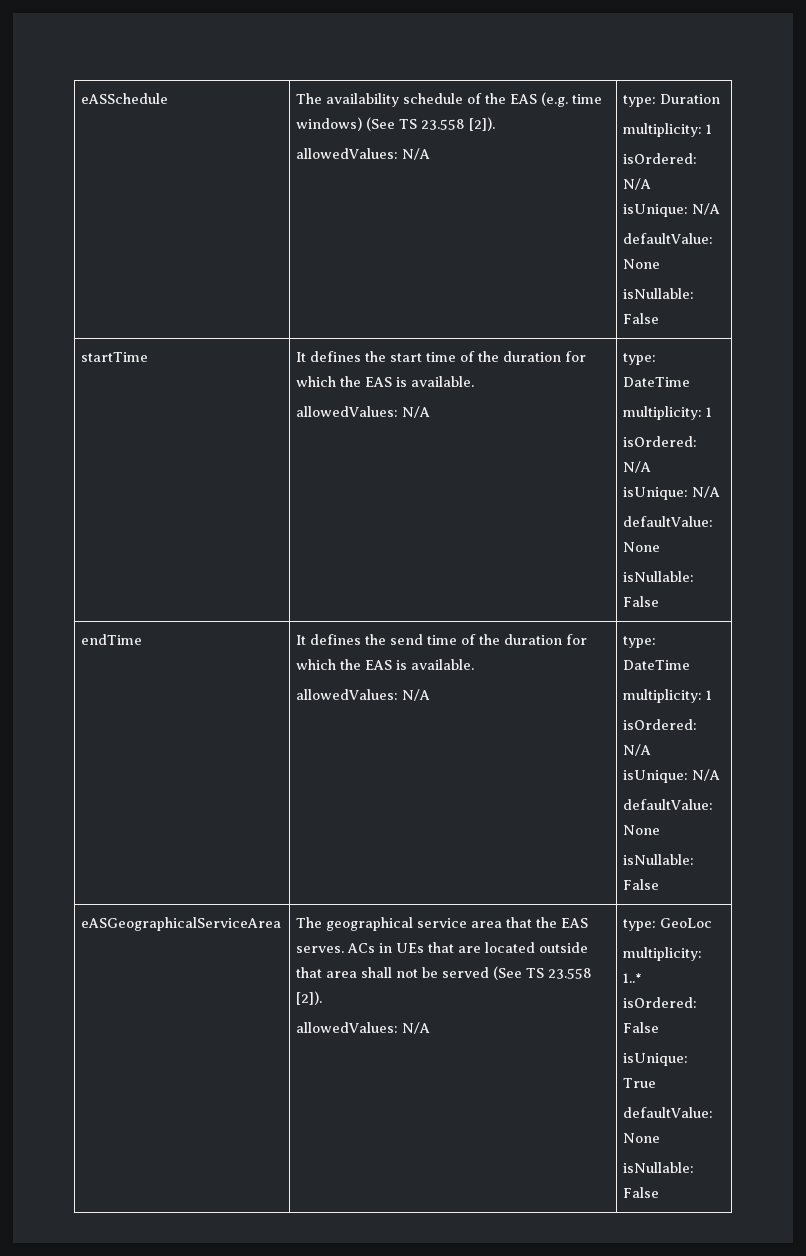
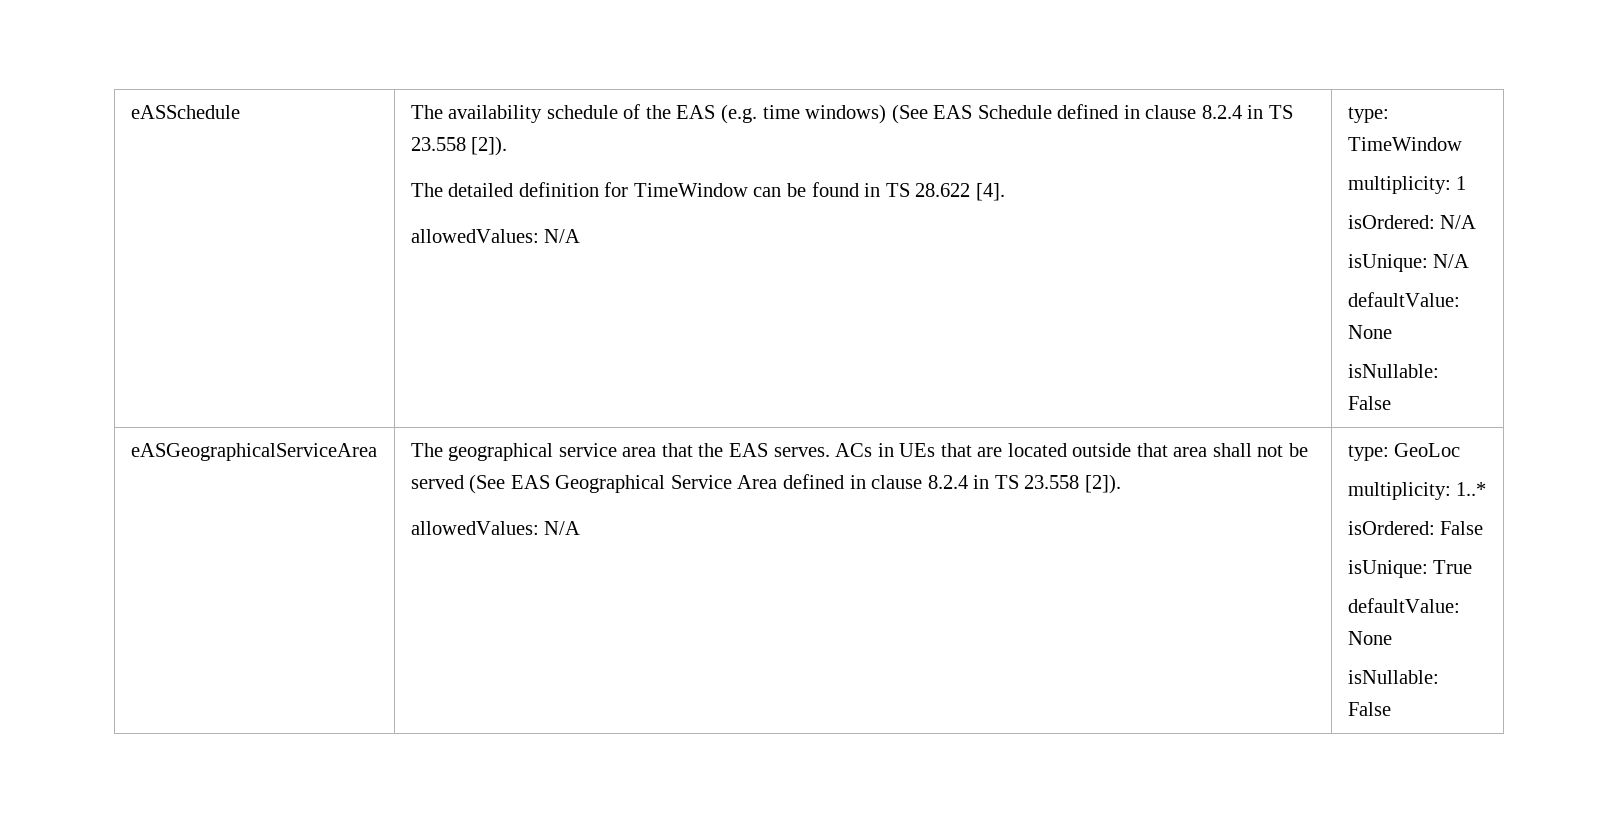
- The availability schedule of the EAS (e.g. time windows) (See TS 23.558 [2]).
- allowedValues: N/A | type: Duration
- multiplicity: 1
- isOrdered: N/A
- isUnique: N/A
- defaultValue: None
- isNullable: False
- startTime | It defines the start time of the duration for which the EAS is available.
- allowedValues: N/A | type: DateTime
- multiplicity: 1
- isOrdered: N/A
- isUnique: N/A
- defaultValue: None
- isNullable: False
- endTime | It defines the send time of the duration for which the EAS is available.
- allowedValues: N/A | type: DateTime
+ The availability schedule of the EAS (e.g. time windows) (See EAS Schedule defined in clause 8.2.4 in TS 23.558 [2]).
+ The detailed definition for TimeWindow can be found in TS 28.622 [4].
+ allowedValues: N/A | type: TimeWindow
- ACs in UEs that are located outside that area shall not be served (See TS 23.558 [2]).
+ ACs in UEs that are located outside that area shall not be served (See EAS Geographical Service Area defined in clause 8.2.4 in TS 23.558 [2]).

